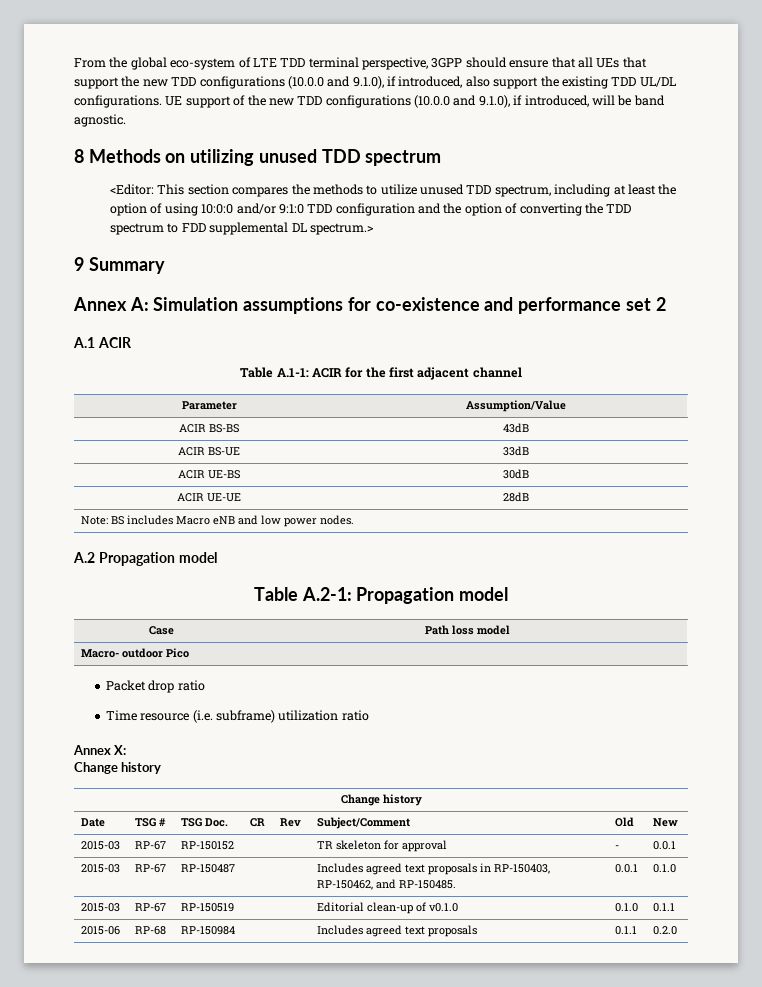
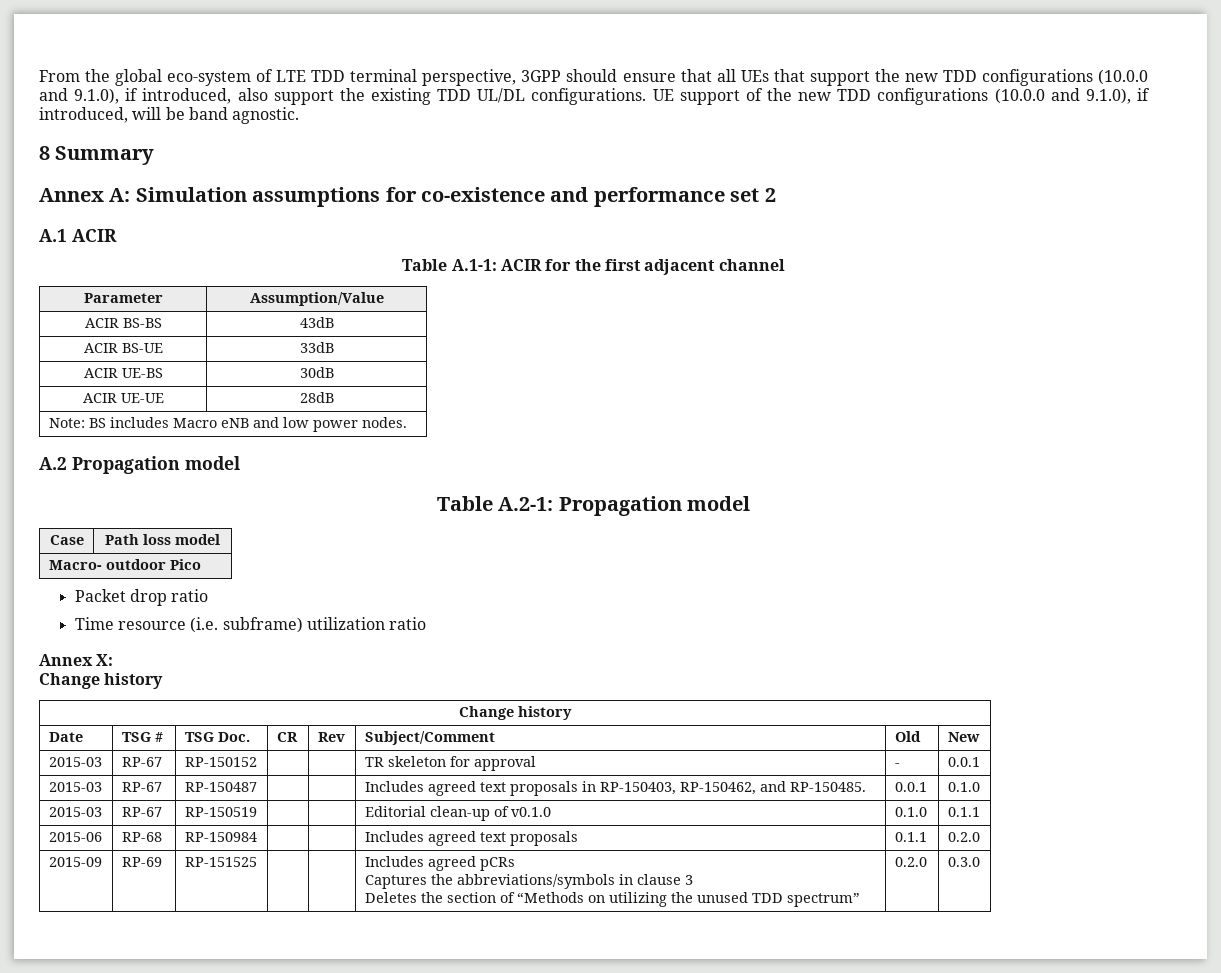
- 8 Methods on utilizing unused TDD spectrum
- <Editor: This section compares the methods to utilize unused TDD spectrum, including at least the option of using 10:0:0 and/or 9:1:0 TDD configuration and the option of converting the TDD spectrum to FDD supplemental DL spectrum.>
- 9 Summary
+ 8 Summary
+ 2015-09 | RP-69 | RP-151525 | | | Includes agreed pCRs
+ Captures the abbreviations/symbols in clause 3
+ Deletes the section of “Methods on utilizing the unused TDD spectrum” | 0.2.0 | 0.3.0

